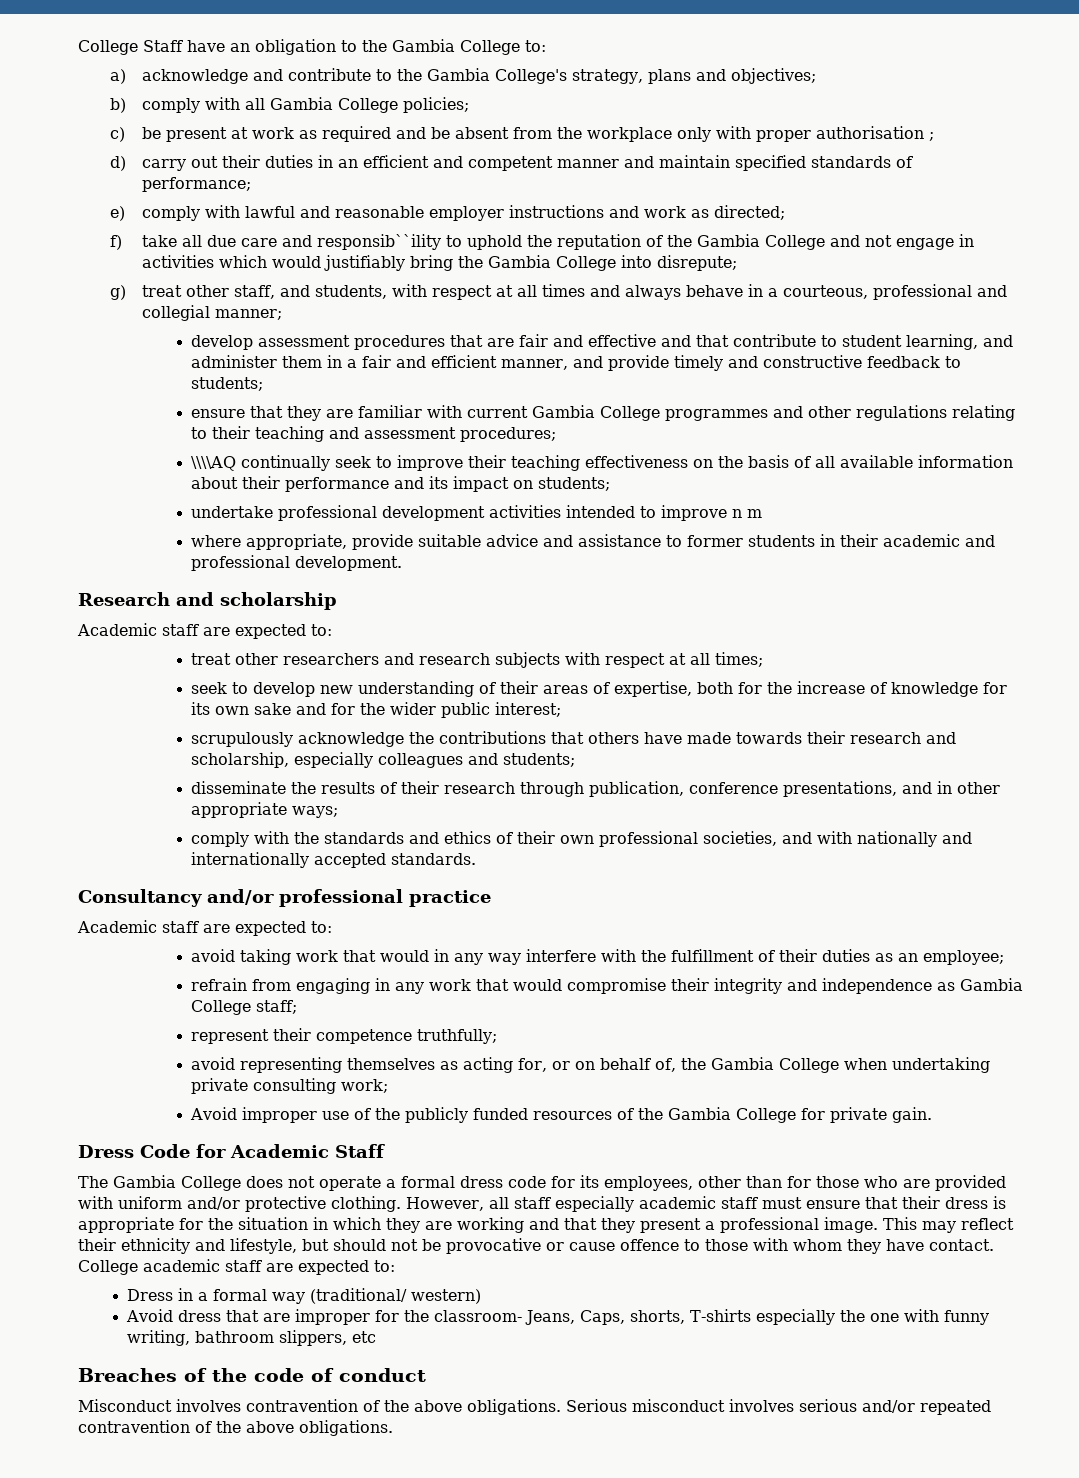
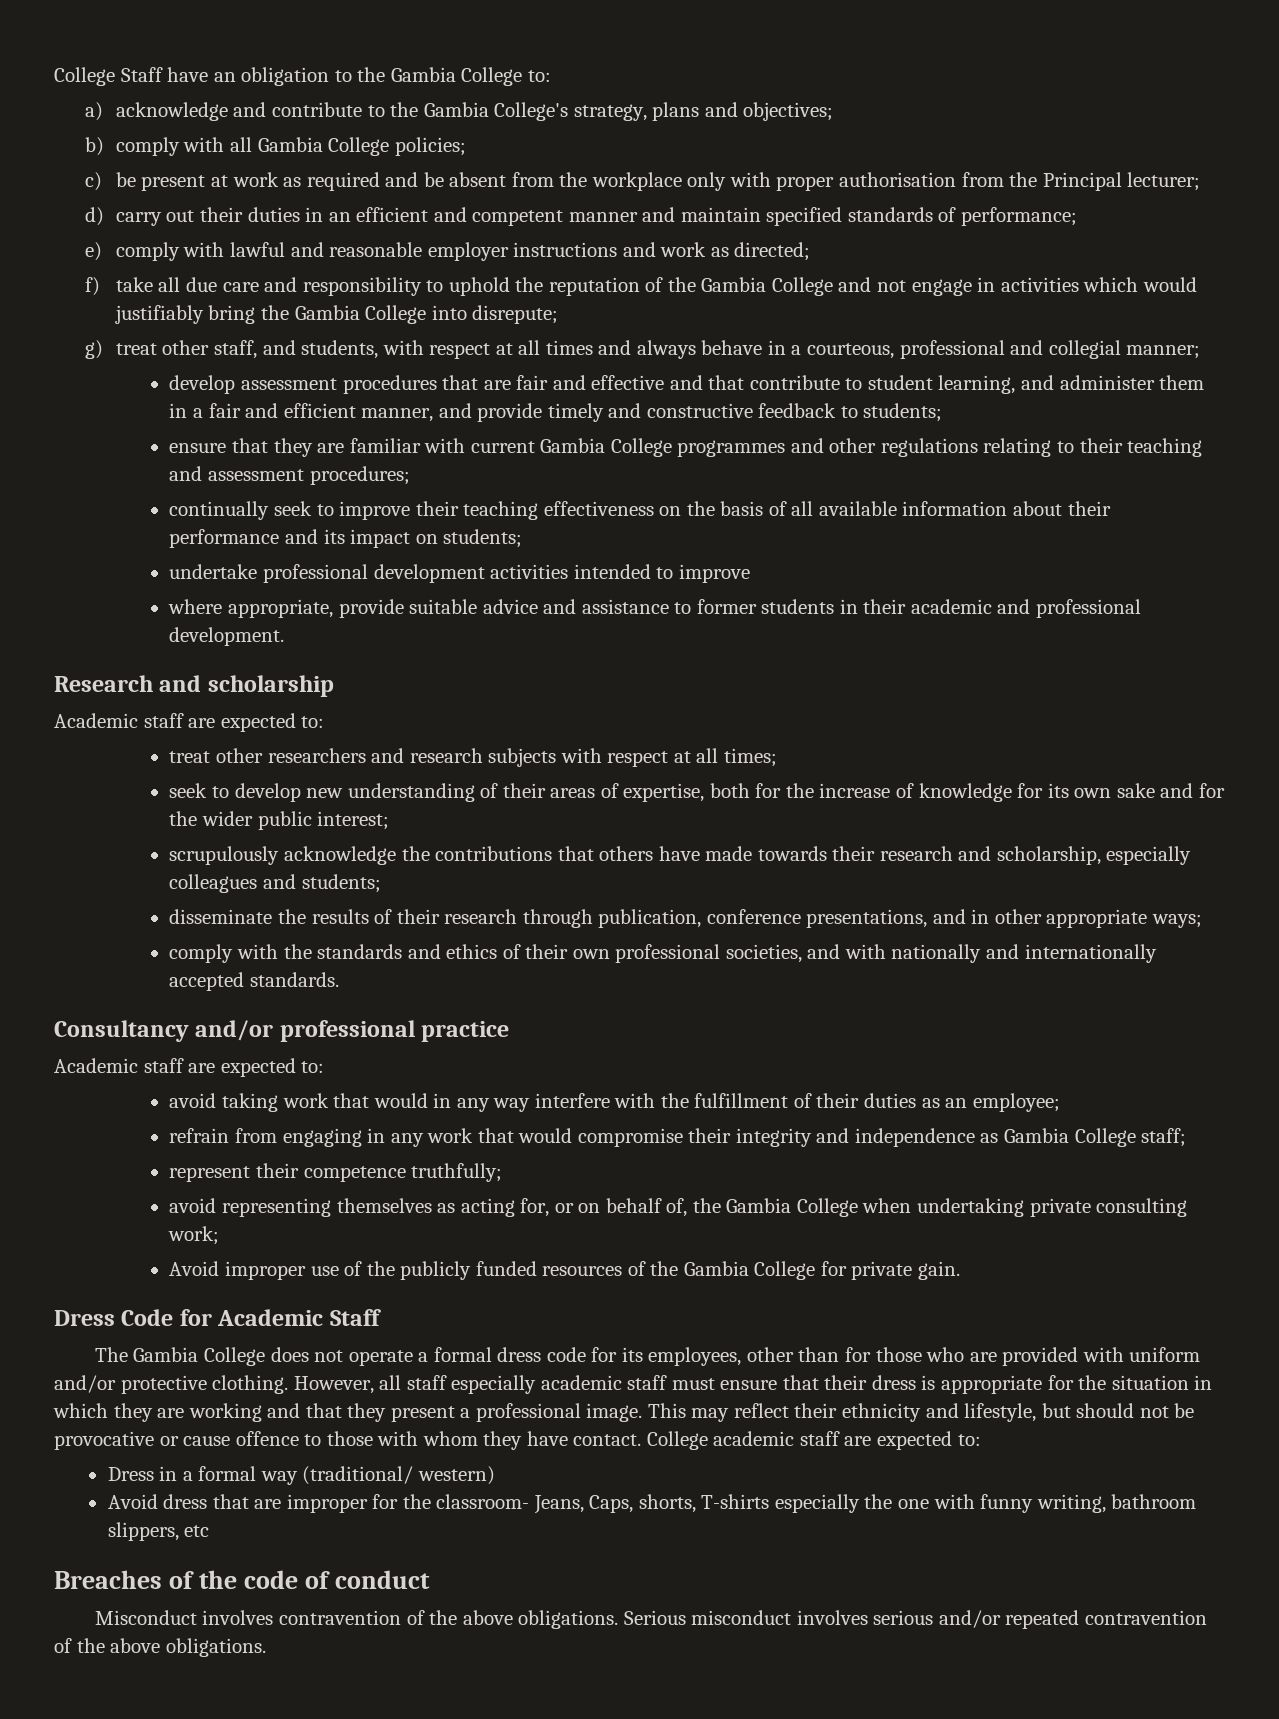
- c) be present at work as required and be absent from the workplace only with proper authorisation ;
+ c) be present at work as required and be absent from the workplace only with proper authorisation from the Principal lecturer;
- f) take all due care and responsib``ility to uphold the reputation of the Gambia College and not engage in activities which would justifiably bring the Gambia College into disrepute;
+ f) take all due care and responsibility to uphold the reputation of the Gambia College and not engage in activities which would justifiably bring the Gambia College into disrepute;
- \\\\AQ continually seek to improve their teaching effectiveness on the basis of all available information about their performance and its impact on students;
+ continually seek to improve their teaching effectiveness on the basis of all available information about their performance and its impact on students;
- undertake professional development activities intended to improve n m
+ undertake professional development activities intended to improve

